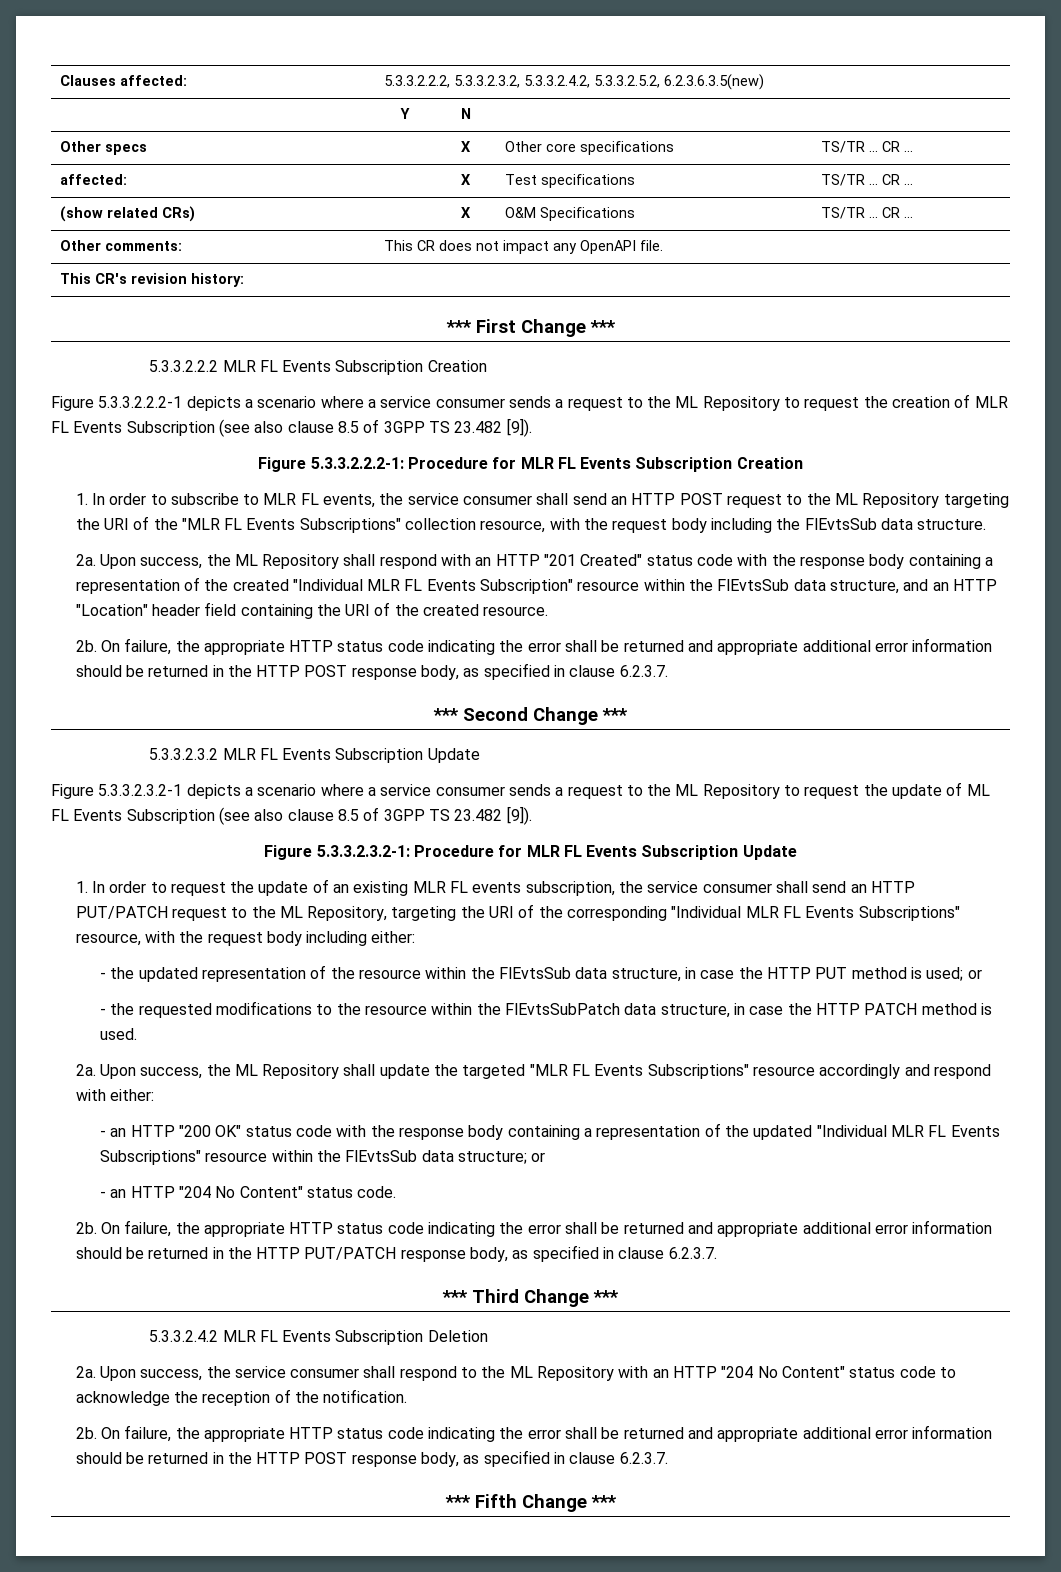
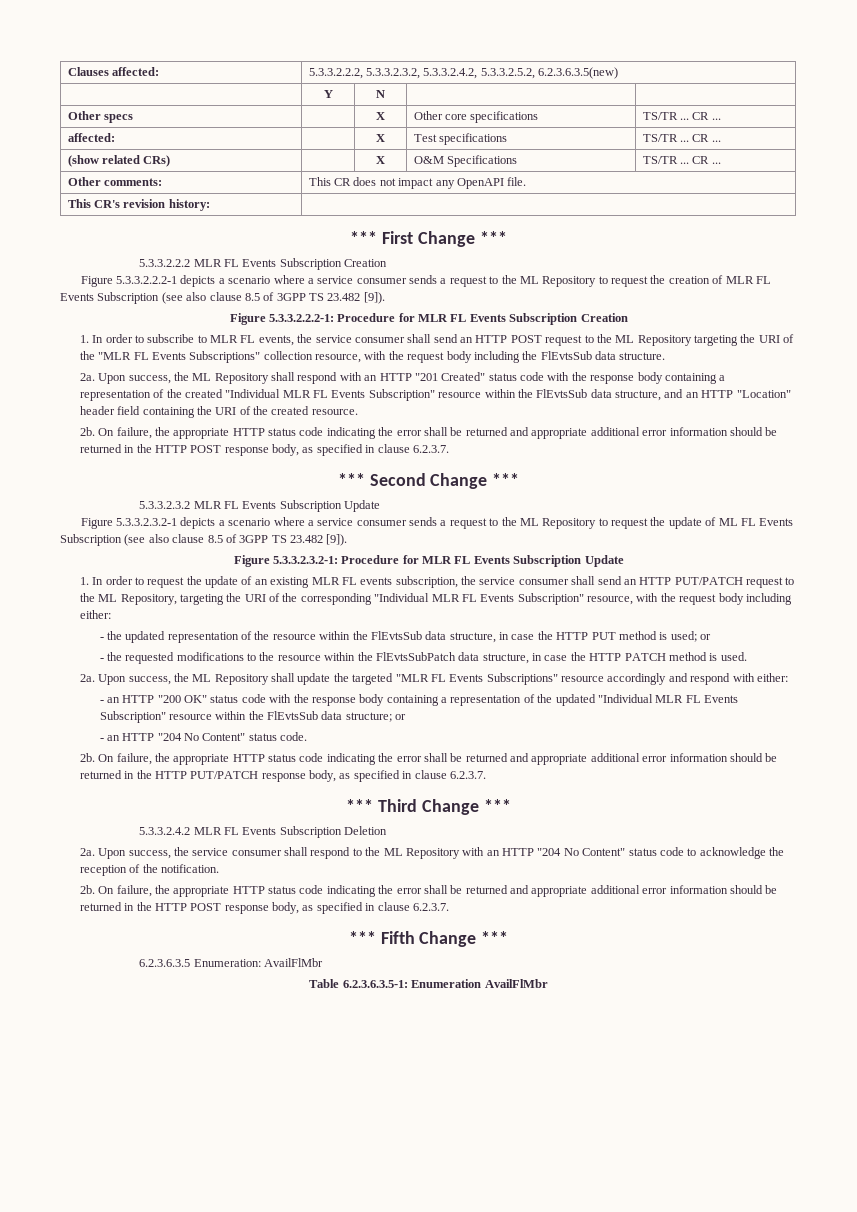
- 1. In order to request the update of an existing MLR FL events subscription, the service consumer shall send an HTTP PUT/PATCH request to the ML Repository, targeting the URI of the corresponding "Individual MLR FL Events Subscriptions" resource, with the request body including either:
+ 1. In order to request the update of an existing MLR FL events subscription, the service consumer shall send an HTTP PUT/PATCH request to the ML Repository, targeting the URI of the corresponding "Individual MLR FL Events Subscription" resource, with the request body including either:
- - an HTTP "200 OK" status code with the response body containing a representation of the updated "Individual MLR FL Events Subscriptions" resource within the FlEvtsSub data structure; or
+ - an HTTP "200 OK" status code with the response body containing a representation of the updated "Individual MLR FL Events Subscription" resource within the FlEvtsSub data structure; or
+ 6.2.3.6.3.5 Enumeration: AvailFlMbr
+ Table 6.2.3.6.3.5-1: Enumeration AvailFlMbr

